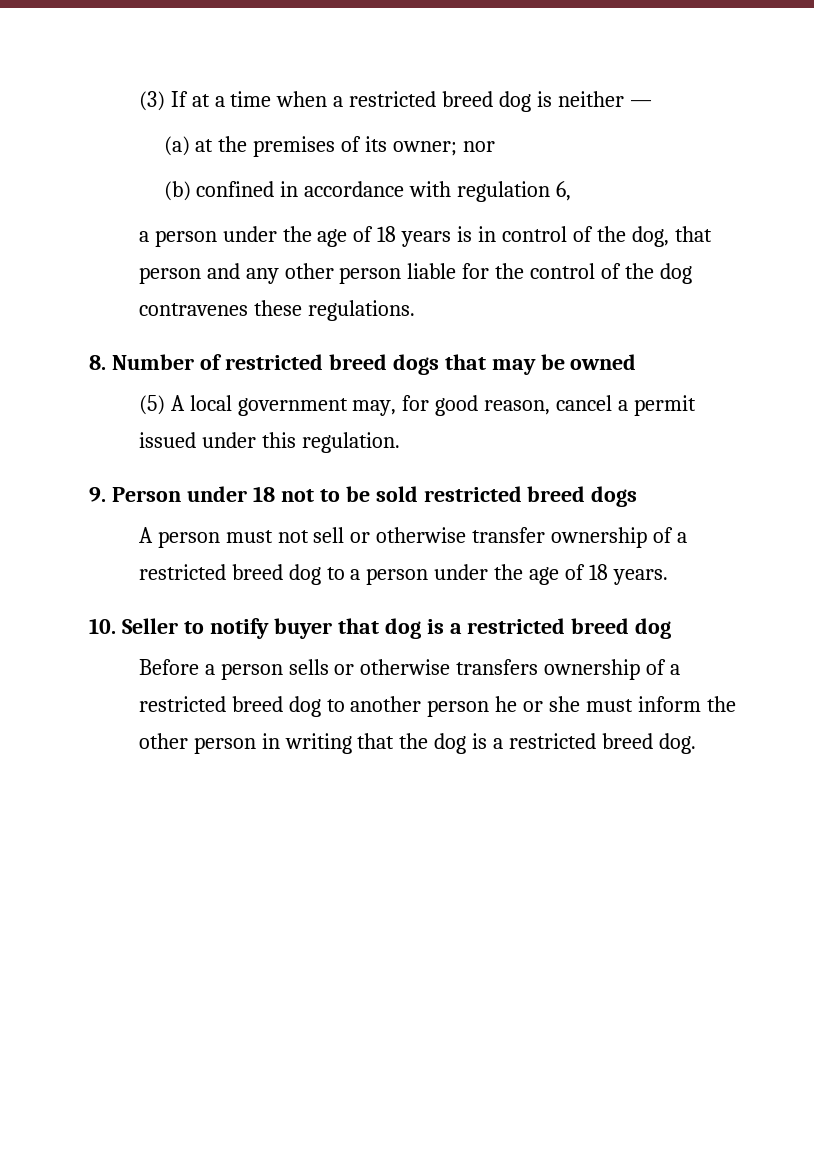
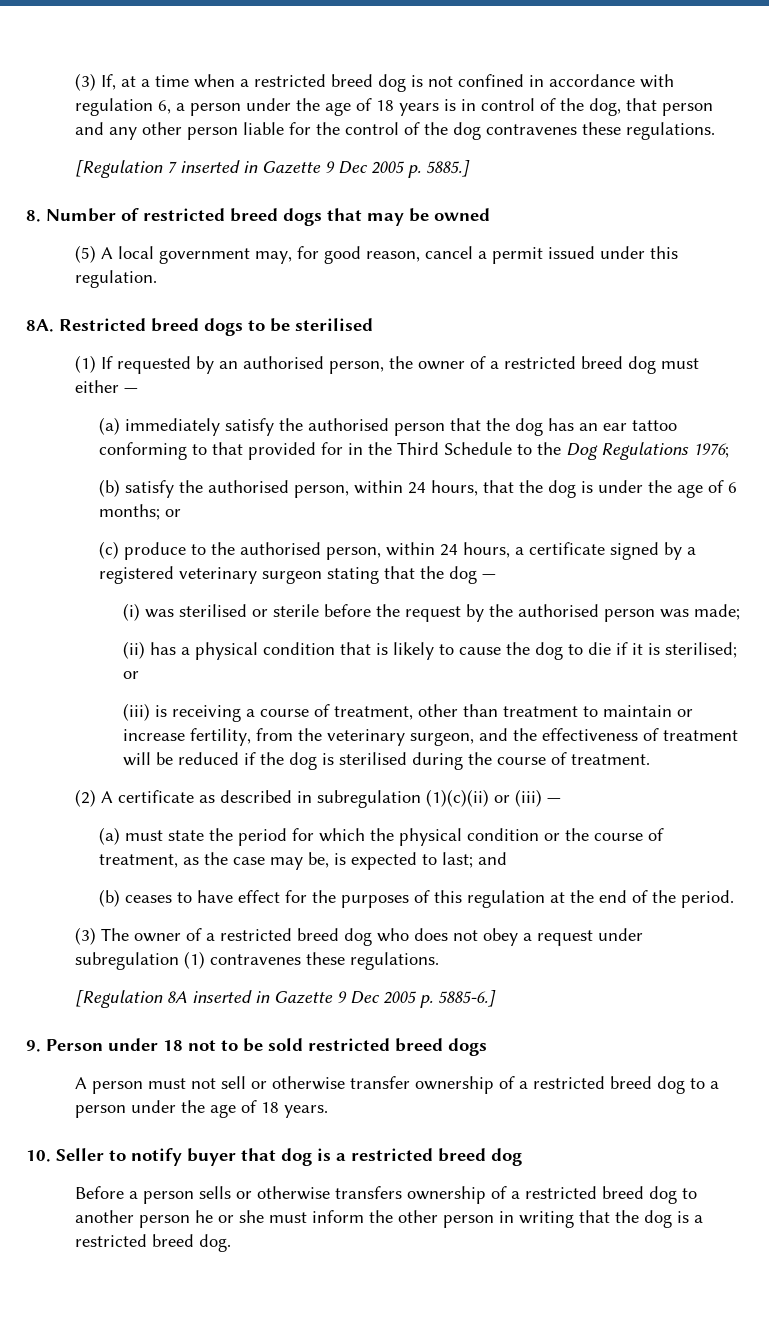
- (3) If at a time when a restricted breed dog is neither —
- (a) at the premises of its owner; nor
- (b) confined in accordance with regulation 6,
- a person under the age of 18 years is in control of the dog, that person and any other person liable for the control of the dog contravenes these regulations.
+ (3) If, at a time when a restricted breed dog is not confined in accordance with regulation 6, a person under the age of 18 years is in control of the dog, that person and any other person liable for the control of the dog contravenes these regulations.
+ [Regulation 7 inserted in Gazette 9 Dec 2005 p. 5885.]
+ 8A. Restricted breed dogs to be sterilised
+ (1) If requested by an authorised person, the owner of a restricted breed dog must either —
+ (a) immediately satisfy the authorised person that the dog has an ear tattoo conforming to that provided for in the Third Schedule to the Dog Regulations 1976;
+ (b) satisfy the authorised person, within 24 hours, that the dog is under the age of 6 months; or
+ (c) produce to the authorised person, within 24 hours, a certificate signed by a registered veterinary surgeon stating that the dog —
+ (i) was sterilised or sterile before the request by the authorised person was made;
+ (ii) has a physical condition that is likely to cause the dog to die if it is sterilised; or
+ (iii) is receiving a course of treatment, other than treatment to maintain or increase fertility, from the veterinary surgeon, and the effectiveness of treatment will be reduced if the dog is sterilised during the course of treatment.
+ (2) A certificate as described in subregulation (1)(c)(ii) or (iii) —
+ (a) must state the period for which the physical condition or the course of treatment, as the case may be, is expected to last; and
+ (b) ceases to have effect for the purposes of this regulation at the end of the period.
+ (3) The owner of a restricted breed dog who does not obey a request under subregulation (1) contravenes these regulations.
+ [Regulation 8A inserted in Gazette 9 Dec 2005 p. 5885-6.]

